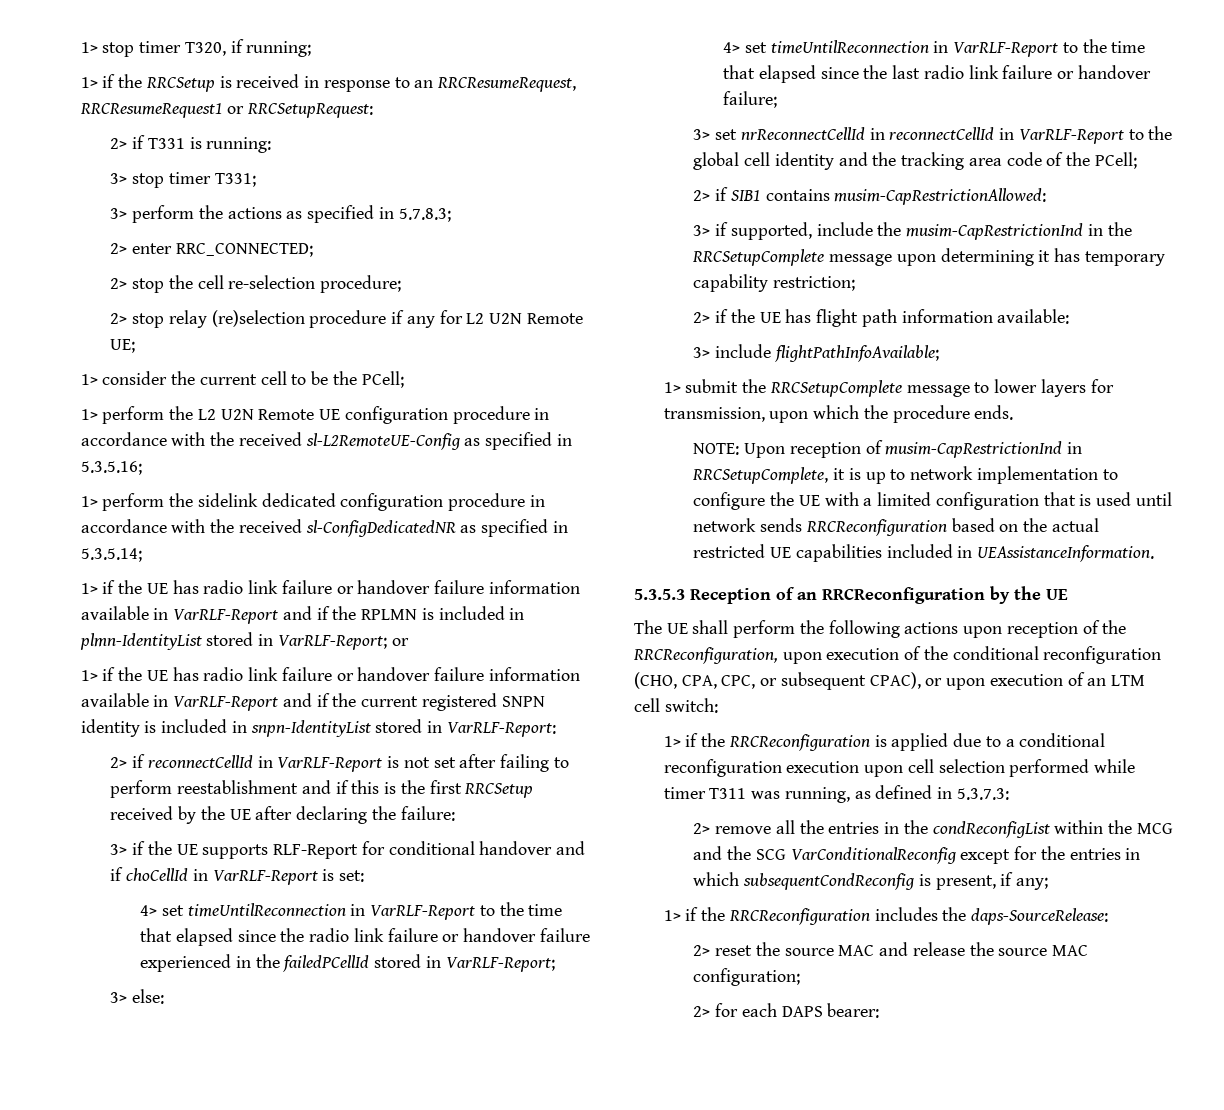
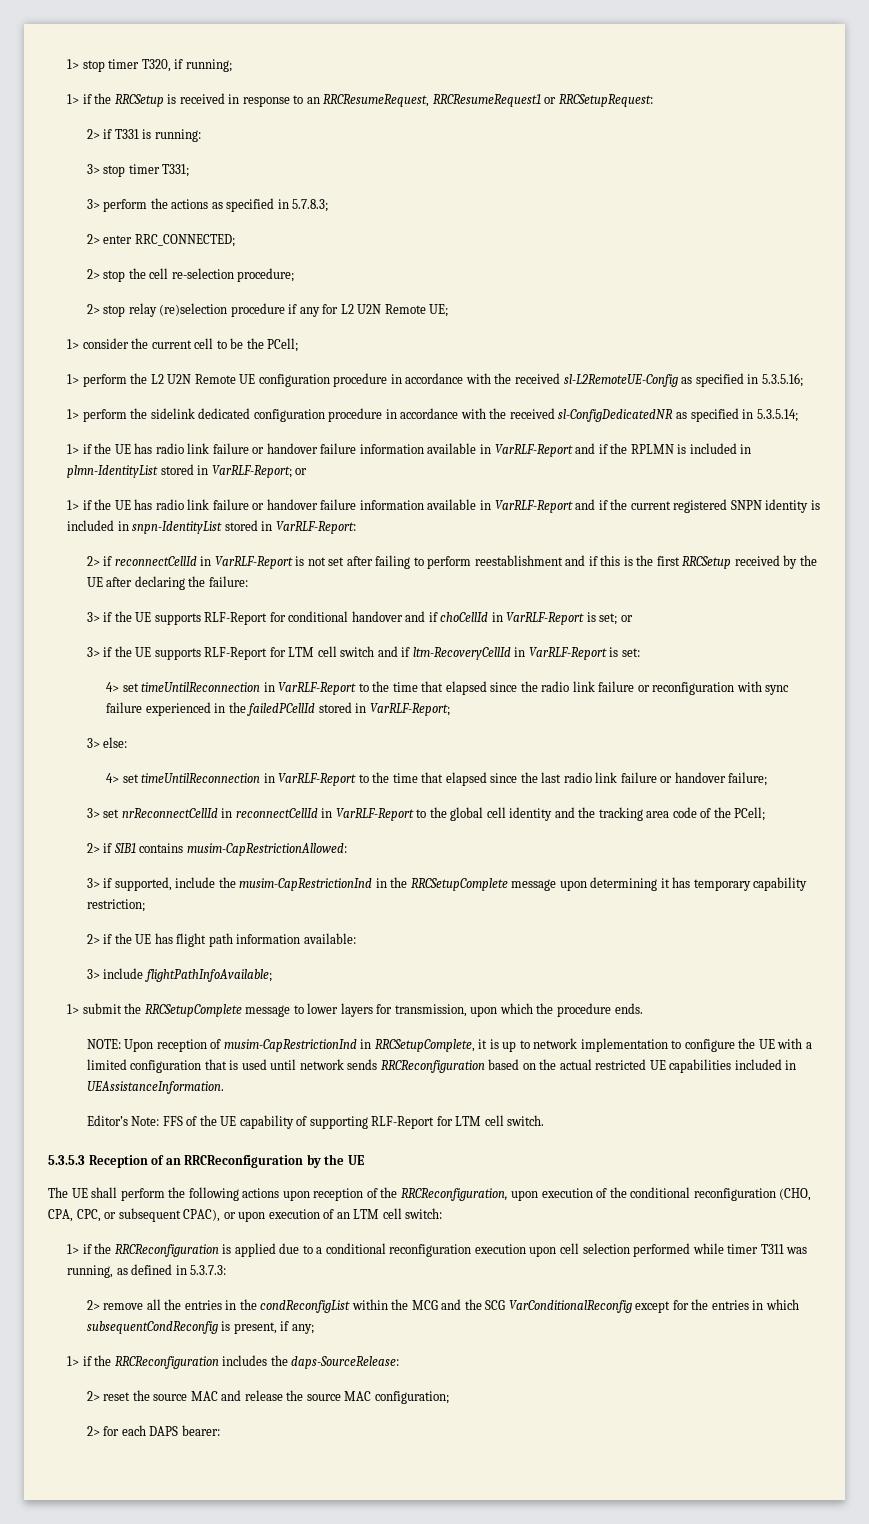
- 3> if the UE supports RLF-Report for conditional handover and if choCellId in VarRLF-Report is set:
+ 3> if the UE supports RLF-Report for conditional handover and if choCellId in VarRLF-Report is set; or
+ 3> if the UE supports RLF-Report for LTM cell switch and if ltm-RecoveryCellId in VarRLF-Report is set:
- 4> set timeUntilReconnection in VarRLF-Report to the time that elapsed since the radio link failure or handover failure experienced in the failedPCellId stored in VarRLF-Report;
+ 4> set timeUntilReconnection in VarRLF-Report to the time that elapsed since the radio link failure or reconfiguration with sync failure experienced in the failedPCellId stored in VarRLF-Report;
+ Editor’s Note: FFS of the UE capability of supporting RLF-Report for LTM cell switch.

